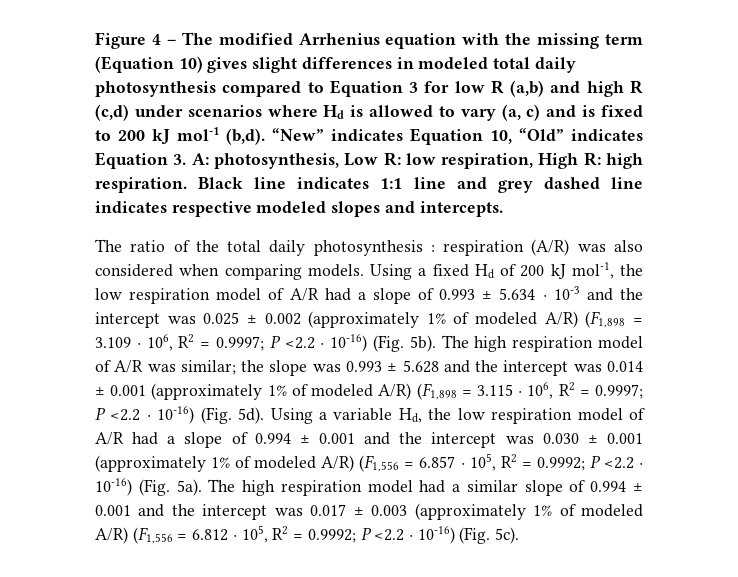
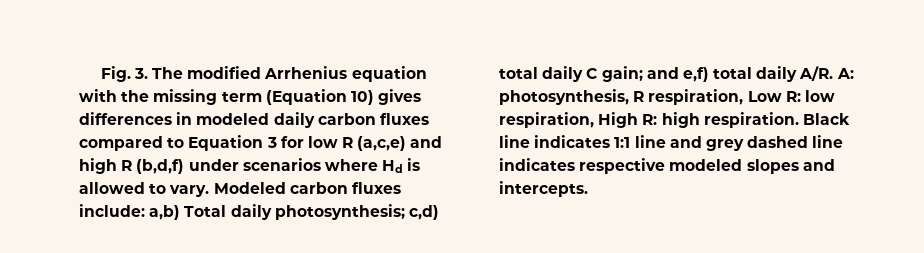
- Figure 4 – The modified Arrhenius equation with the missing term (Equation 10) gives slight differences in modeled total daily photosynthesis compared to Equation 3 for low R (a,b) and high R (c,d) under scenarios where Hd is allowed to vary (a, c) and is fixed to 200 kJ mol-1 (b,d). “New” indicates Equation 10, “Old” indicates Equation 3. A: photosynthesis, Low R: low respiration, High R: high respiration.
+ Fig. 3. The modified Arrhenius equation with the missing term (Equation 10) gives differences in modeled daily carbon fluxes compared to Equation 3 for low R (a,c,e) and high R (b,d,f) under scenarios where Hd is allowed to vary. Modeled carbon fluxes include: a,b) Total daily photosynthesis; c,d) total daily C gain; and e,f) total daily A/R. A: photosynthesis, R respiration, Low R: low respiration, High R: high respiration.
- The ratio of the total daily photosynthesis : respiration (A/R) was also considered when comparing models. Using a fixed Hd of 200 kJ mol-1, the low respiration model of A/R had a slope of 0.993 ± 5.634 ∙ 10-3 and the intercept was 0.025 ± 0.002 (approximately 1% of modeled A/R) (F1,898 = 3.109 ∙ 106, R2 = 0.9997; P <2.2 ∙ 10-16) (Fig. 5b). The high respiration model of A/R was similar; the slope was 0.993 ± 5.628 and the intercept was 0.014 ± 0.001 (approximately 1% of modeled A/R) (F1,898 = 3.115 ∙ 106, R2 = 0.9997; P <2.2 ∙ 10-16) (Fig. 5d). Using a variable Hd, the low respiration model of A/R had a slope of 0.994 ± 0.001 and the intercept was 0.030 ± 0.001 (approximately 1% of modeled A/R) (F1,556 = 6.857 ∙ 105, R2 = 0.9992; P <2.2 ∙ 10-16) (Fig. 5a). The high respiration model had a similar slope of 0.994 ± 0.001 and the intercept was 0.017 ± 0.003 (approximately 1% of modeled A/R) (F1,556 = 6.812 ∙ 105, R2 = 0.9992; P <2.2 ∙ 10-16) (Fig. 5c).

